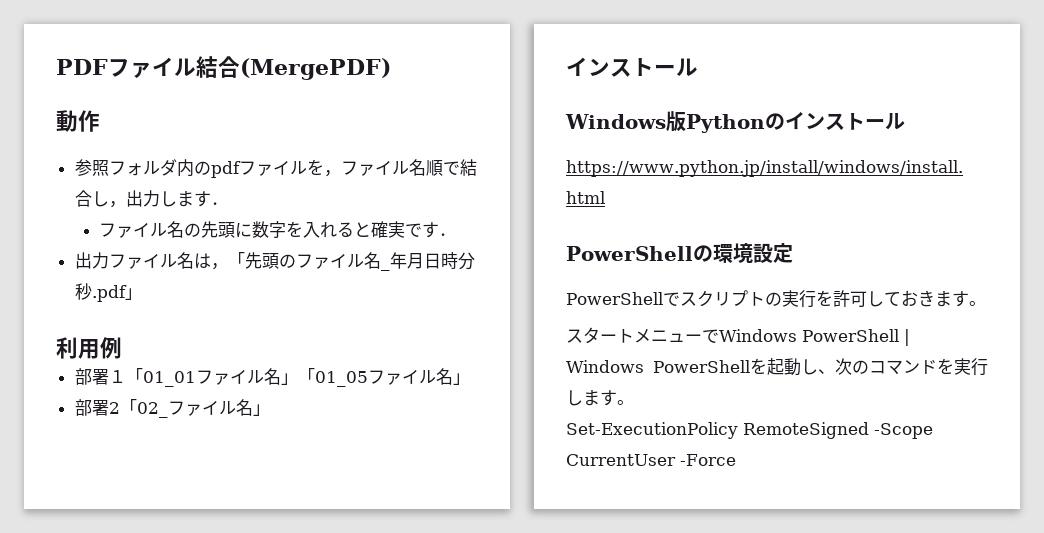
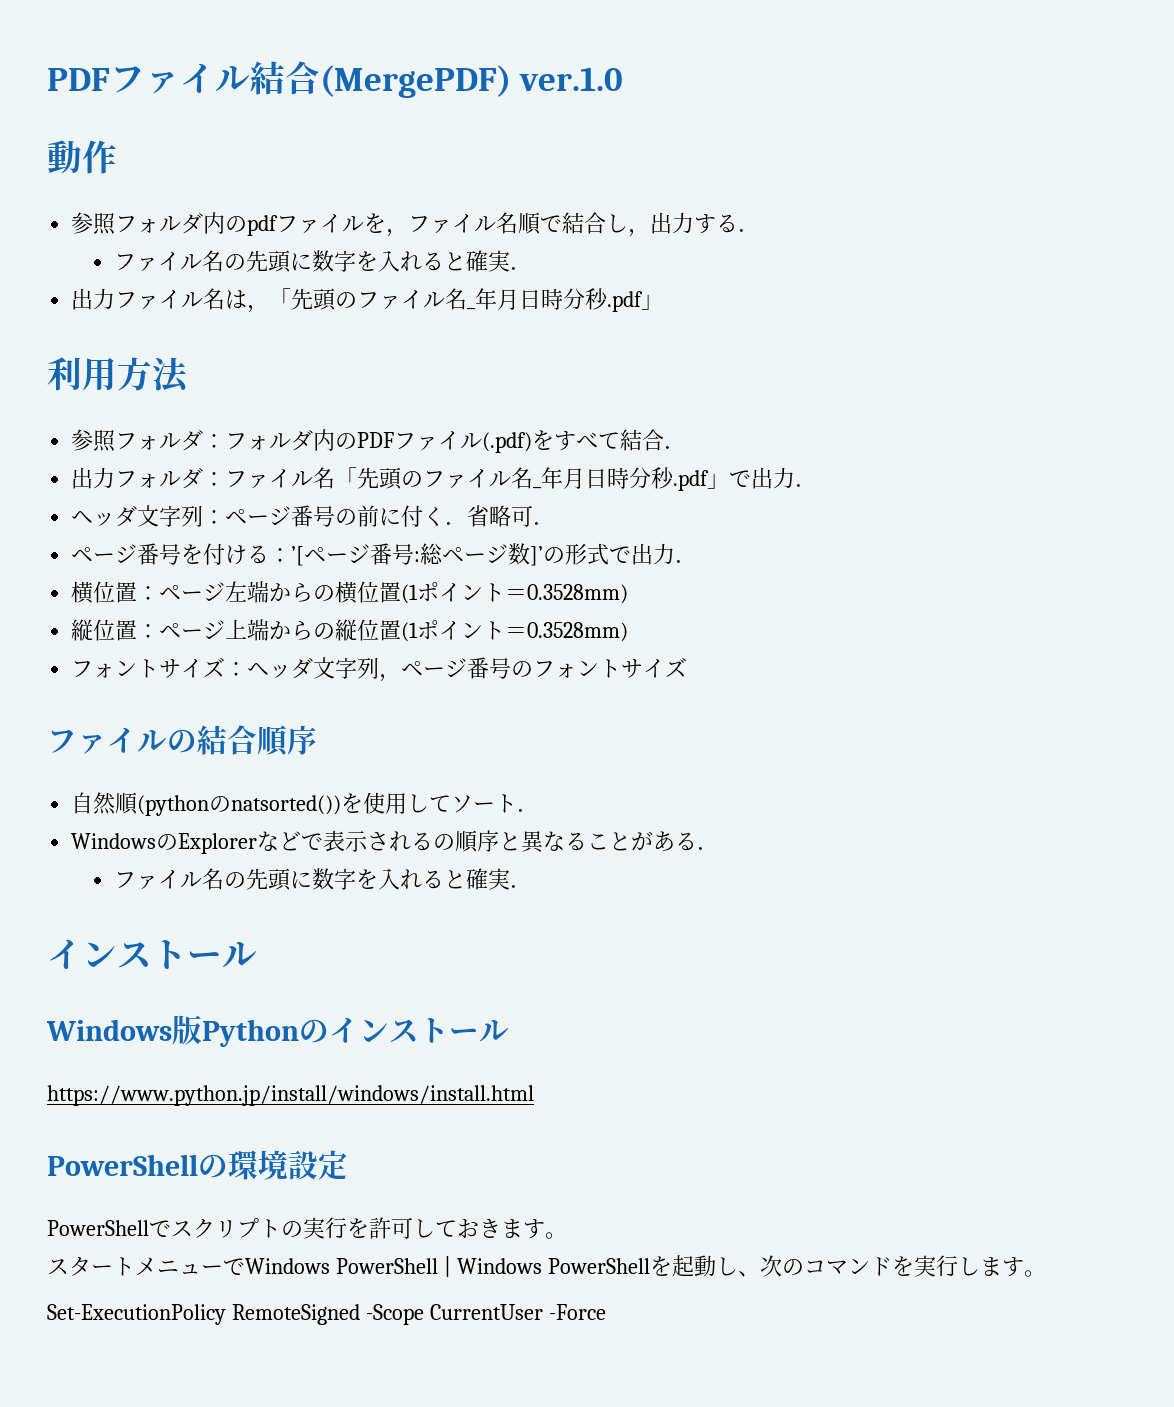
- PDFファイル結合(MergePDF)
+ PDFファイル結合(MergePDF) ver.1.0
- 参照フォルダ内のpdfファイルを，ファイル名順で結合し，出力します．
- ファイル名の先頭に数字を入れると確実です．
+ 参照フォルダ内のpdfファイルを，ファイル名順で結合し，出力する．
+ ファイル名の先頭に数字を入れると確実．
- 利用例
- 部署１「01_01ファイル名」「01_05ファイル名」
- 部署2「02_ファイル名」
+ 利用方法
+ 参照フォルダ：フォルダ内のPDFファイル(.pdf)をすべて結合．
+ 出力フォルダ：ファイル名「先頭のファイル名_年月日時分秒.pdf」で出力．
+ ヘッダ文字列：ページ番号の前に付く．省略可．
+ ページ番号を付ける：’[ページ番号:総ページ数]’の形式で出力．
+ 横位置：ページ左端からの横位置(1ポイント＝0.3528mm)
+ 縦位置：ページ上端からの縦位置(1ポイント＝0.3528mm)
+ フォントサイズ：ヘッダ文字列，ページ番号のフォントサイズ
+ ファイルの結合順序
+ 自然順(pythonのnatsorted())を使用してソート．
+ WindowsのExplorerなどで表示されるの順序と異なることがある．
+ ファイル名の先頭に数字を入れると確実．

